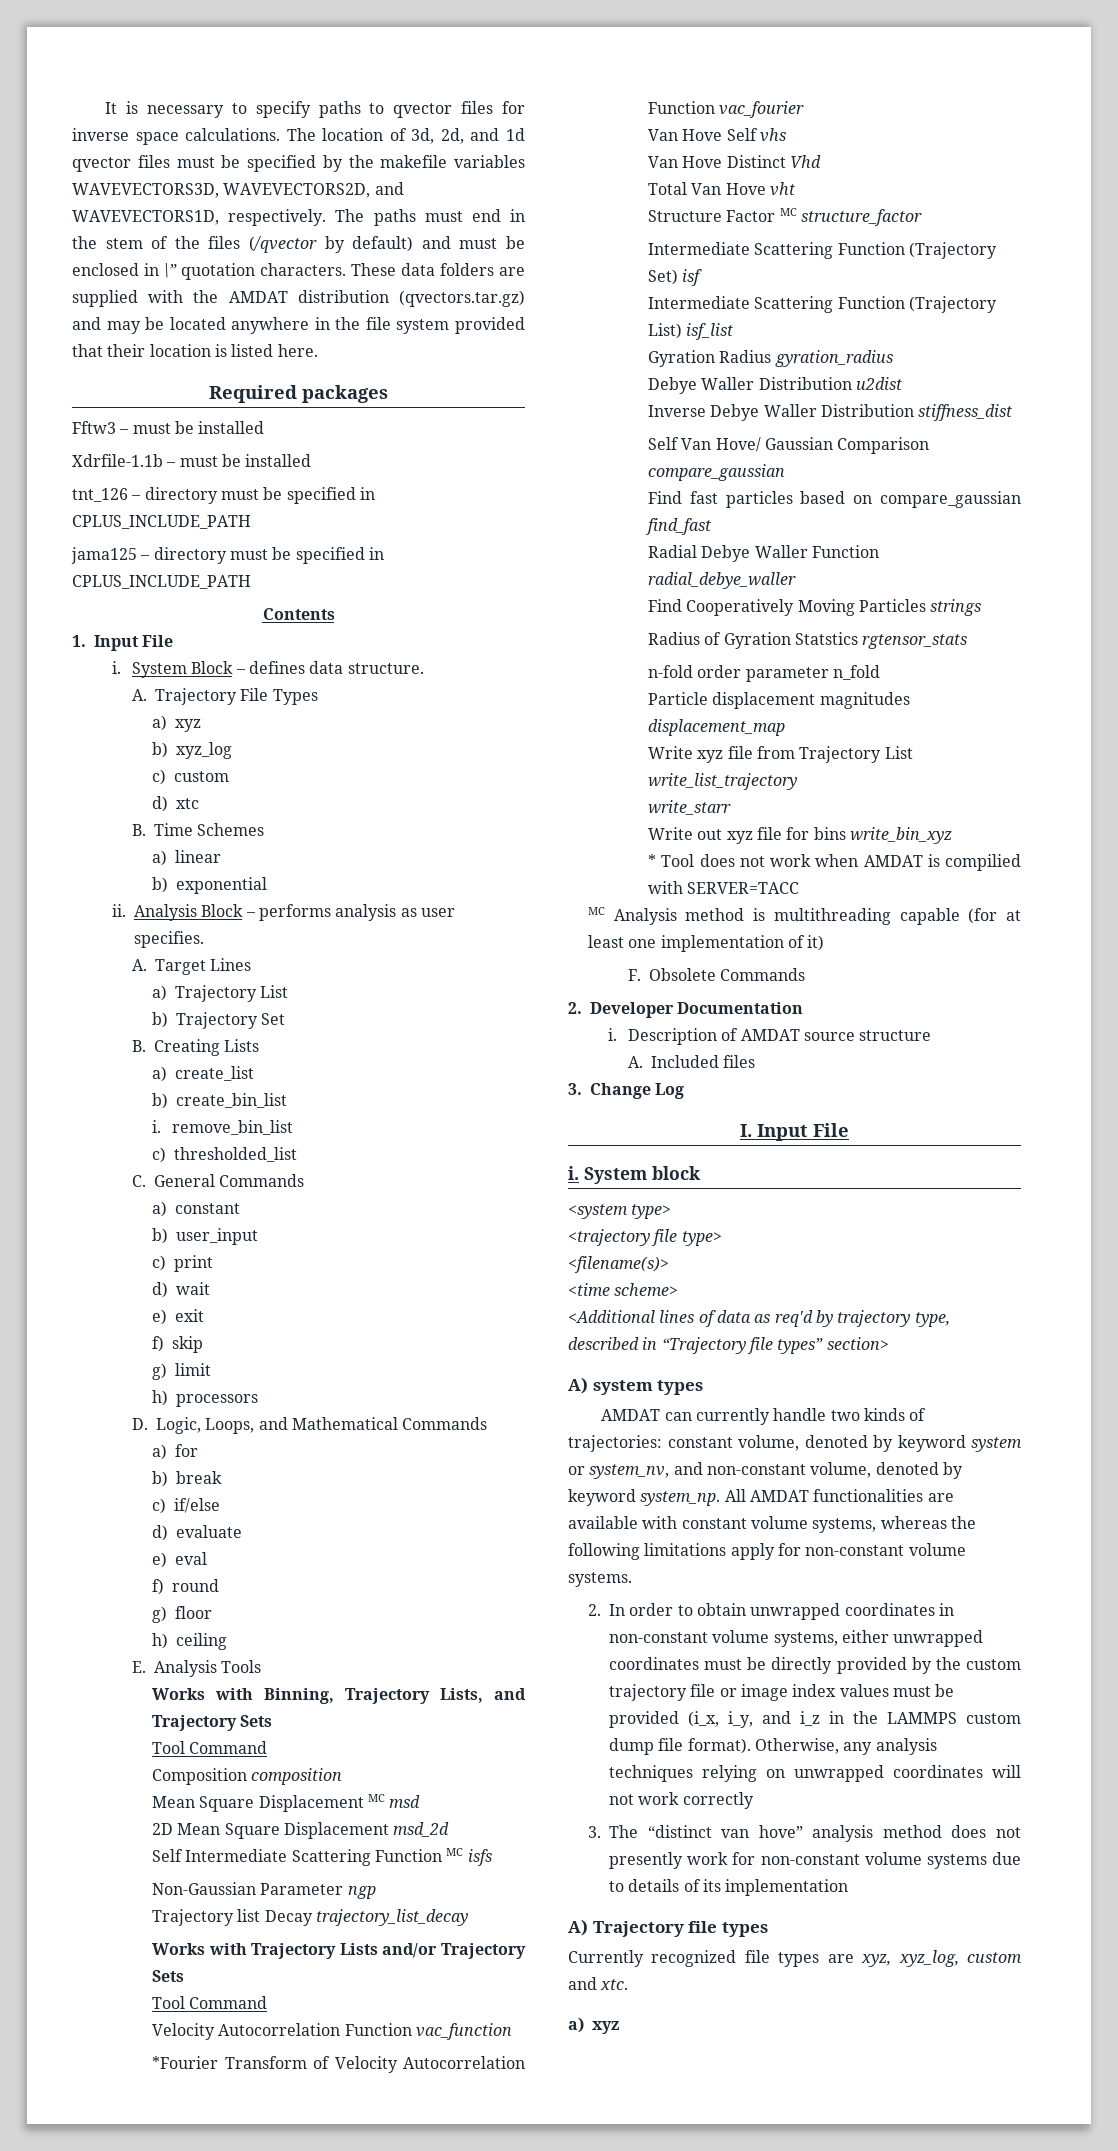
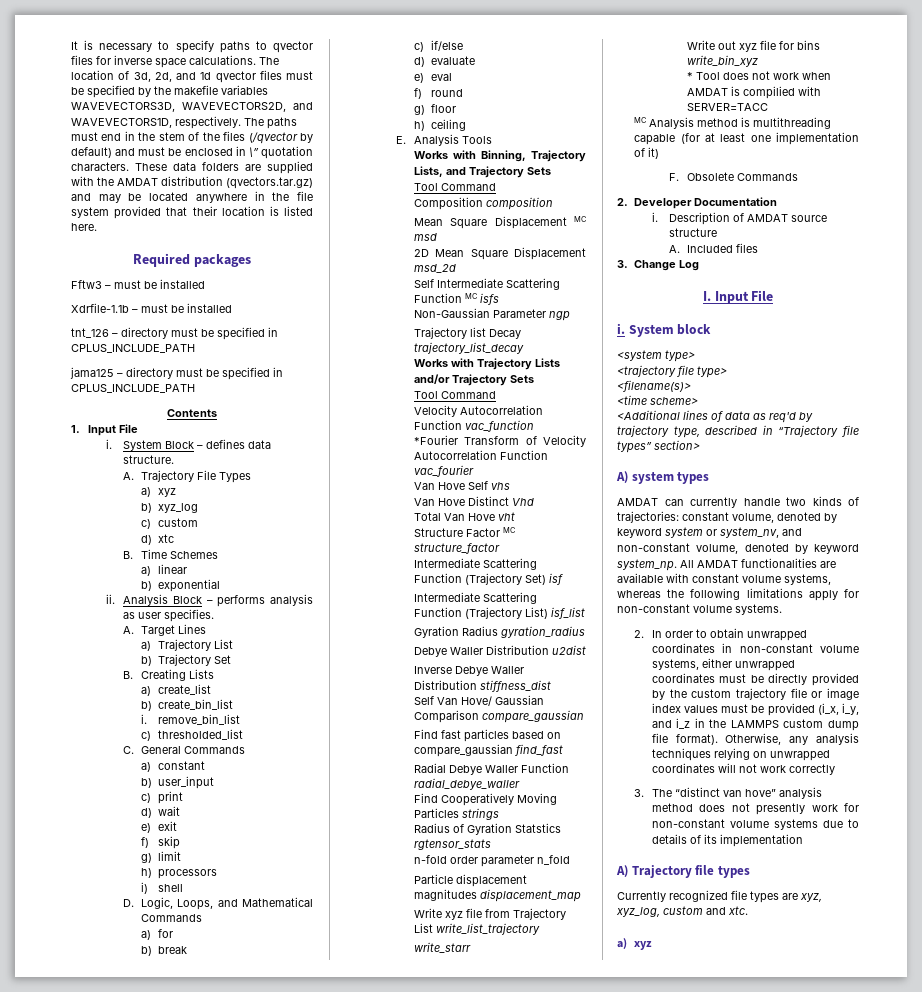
+ i) shell

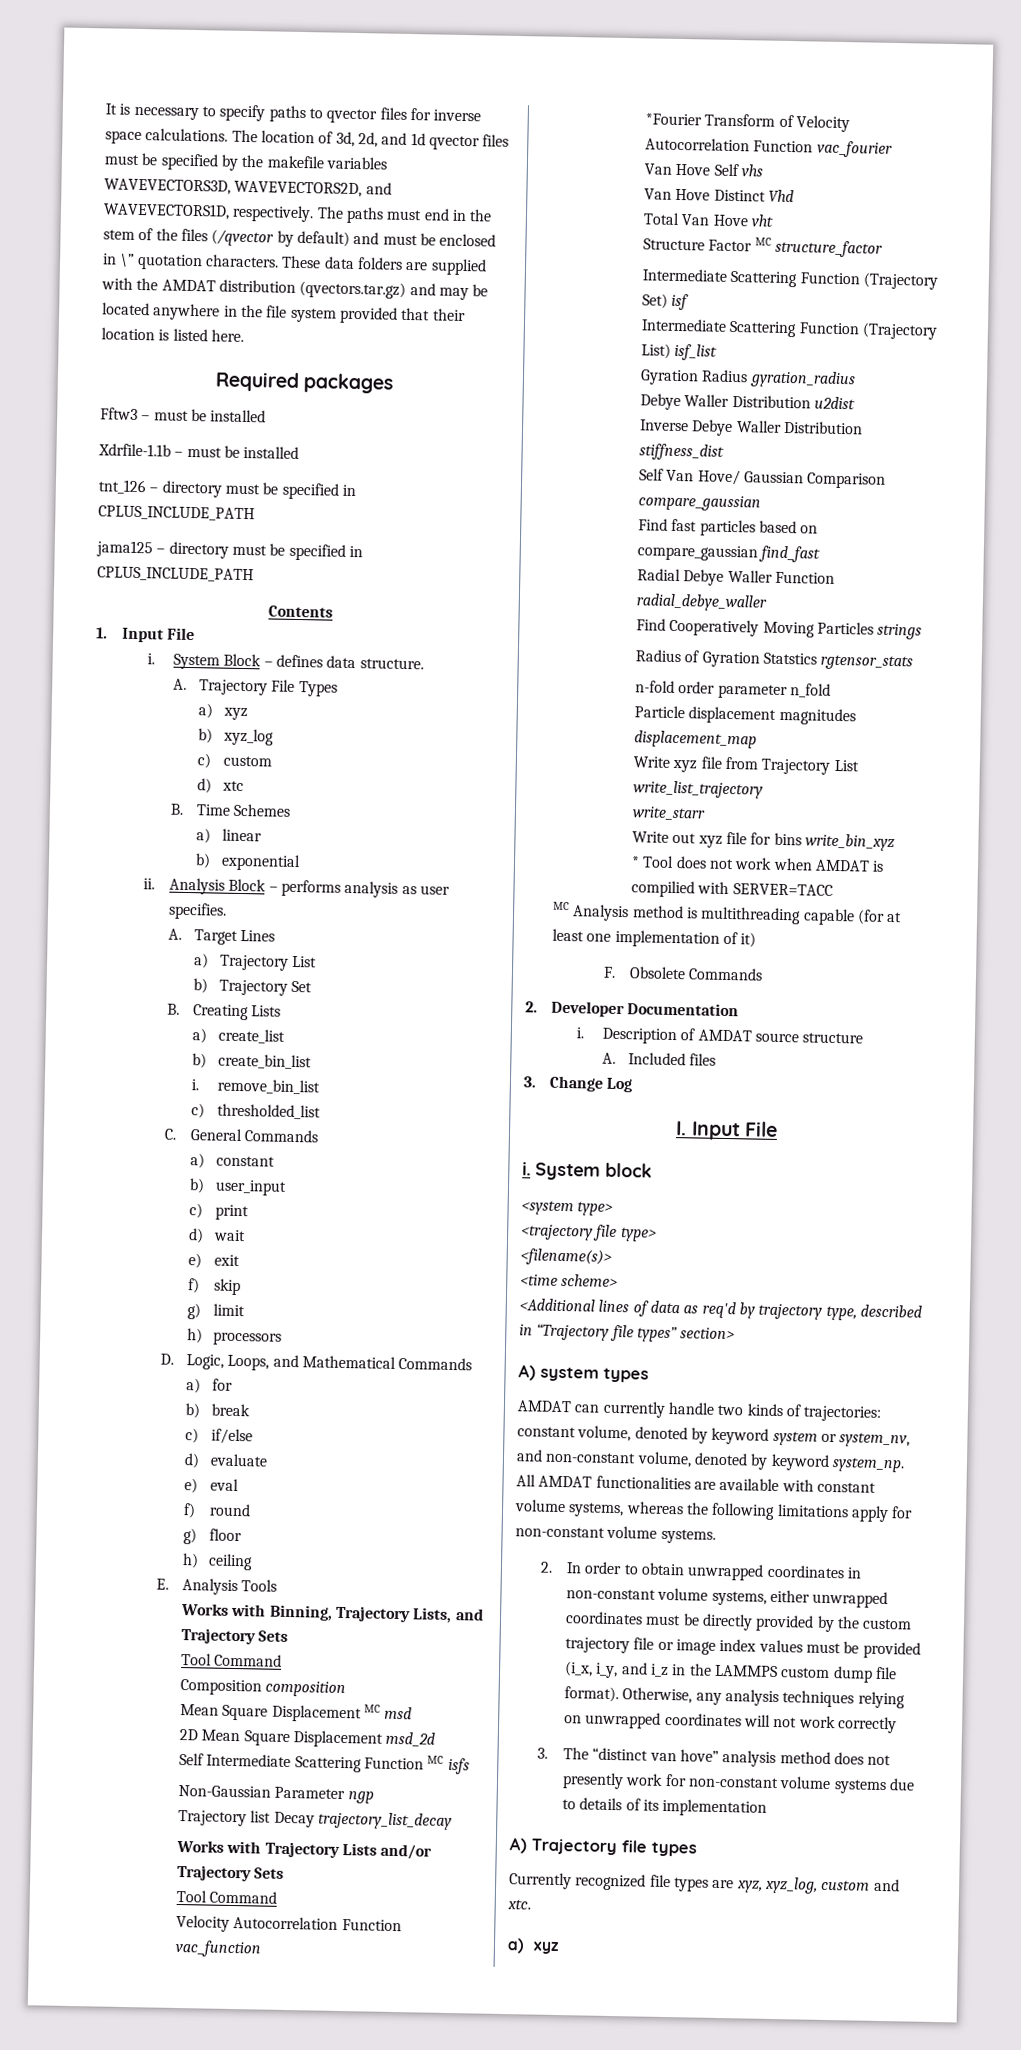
- i) shell

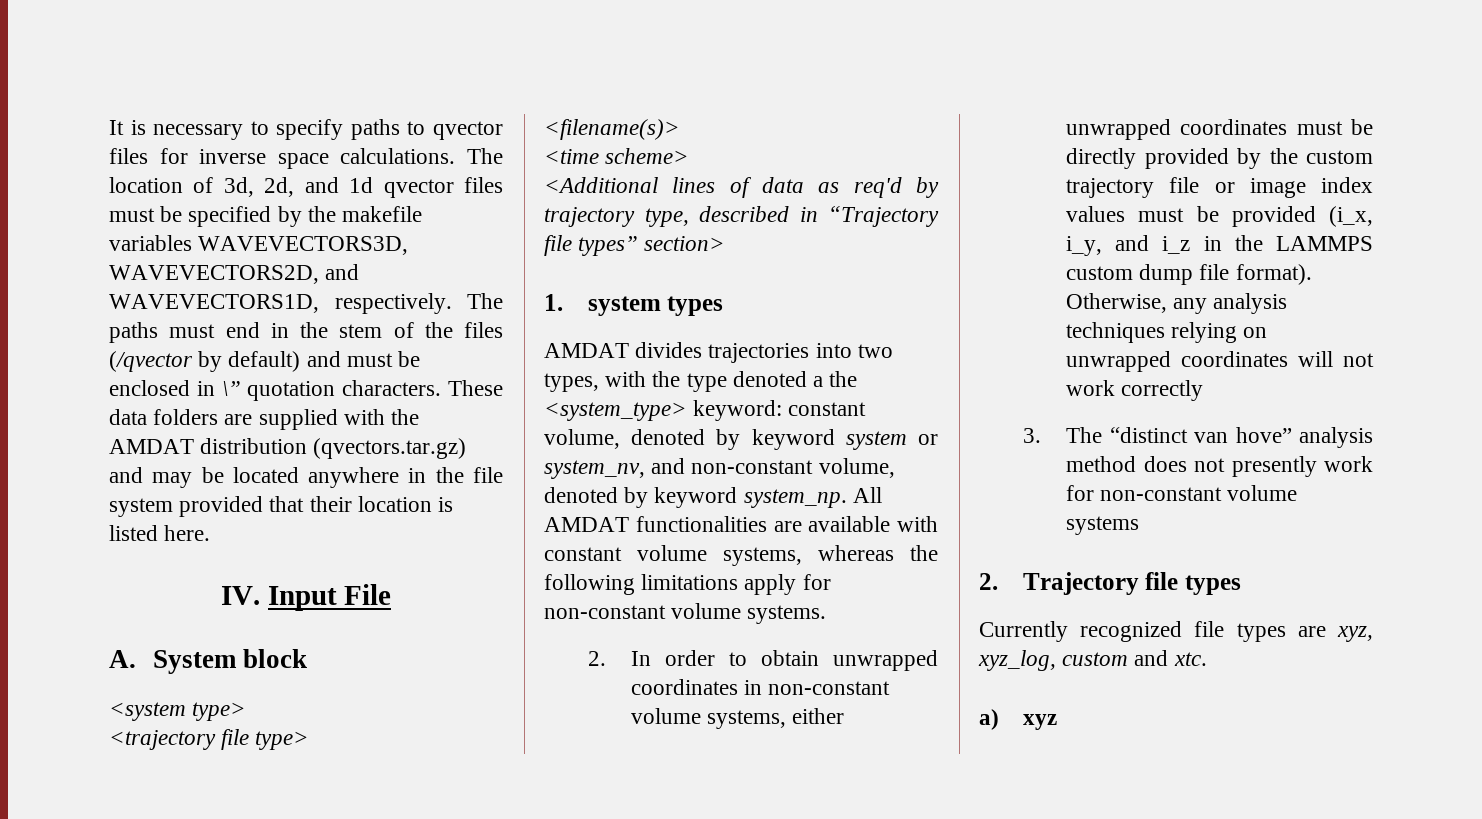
- Required packages
- Fftw3 – must be installed
- Xdrfile-1.1b – must be installed
- tnt_126 – directory must be specified in CPLUS_INCLUDE_PATH
- jama125 – directory must be specified in CPLUS_INCLUDE_PATH
- Contents
- 1. Input File
- i. System Block – defines data structure.
- A. Trajectory File Types
- a) xyz
- b) xyz_log
- c) custom
- d) xtc
- B. Time Schemes
- a) linear
- b) exponential
- ii. Analysis Block – performs analysis as user specifies.
- A. Target Lines
- a) Trajectory List
- b) Trajectory Set
- B. Creating Lists
- a) create_list
- b) create_bin_list
- i. remove_bin_list
- c) thresholded_list
- C. General Commands
- a) constant
- b) user_input
- c) print
- d) wait
- e) exit
- f) skip
- g) limit
- h) processors
- D. Logic, Loops, and Mathematical Commands
- a) for
- b) break
- c) if/else
- d) evaluate
- e) eval
- f) round
- g) floor
- h) ceiling
- E. Analysis Tools
- Works with Binning, Trajectory Lists, and Trajectory Sets
- Tool Command
- Composition composition
- Mean Square Displacement MC msd
- 2D Mean Square Displacement msd_2d
- Self Intermediate Scattering Function MC isfs
- Non-Gaussian Parameter ngp
- Trajectory list Decay trajectory_list_decay
- Works with Trajectory Lists and/or Trajectory Sets
- Tool Command
- Velocity Autocorrelation Function vac_function
- *Fourier Transform of Velocity Autocorrelation Function vac_fourier
- Van Hove Self vhs
- Van Hove Distinct Vhd
- Total Van Hove vht
- Structure Factor MC structure_factor
- Intermediate Scattering Function (Trajectory Set) isf
- Intermediate Scattering Function (Trajectory List) isf_list
- Gyration Radius gyration_radius
- Debye Waller Distribution u2dist
- Inverse Debye Waller Distribution stiffness_dist
- Self Van Hove/ Gaussian Comparison compare_gaussian
- Find fast particles based on compare_gaussian find_fast
- Radial Debye Waller Function radial_debye_waller
- Find Cooperatively Moving Particles strings
- Radius of Gyration Statstics rgtensor_stats
- n-fold order parameter n_fold
- Particle displacement magnitudes displacement_map
- Write xyz file from Trajectory List write_list_trajectory
- write_starr
- Write out xyz file for bins write_bin_xyz
- * Tool does not work when AMDAT is compilied with SERVER=TACC
- MC Analysis method is multithreading capable (for at least one implementation of it)
- F. Obsolete Commands
- 2. Developer Documentation
- i. Description of AMDAT source structure
- A. Included files
- 3. Change Log
- I. Input File
- i. System block
+ IV. Input File
+ A. System block
- A) system types
+ 1. system types
- AMDAT can currently handle two kinds of trajectories: constant volume, denoted by keyword system or system_nv, and non-constant volume, denoted by keyword system_np.
+ AMDAT divides trajectories into two types, with the type denoted a the <system_type> keyword: constant volume, denoted by keyword system or system_nv, and non-constant volume, denoted by keyword system_np.
- 3. The “distinct van hove” analysis method does not presently work for non-constant volume systems due to details of its implementation
- A) Trajectory file types
+ 3. The “distinct van hove” analysis method does not presently work for non-constant volume systems
+ 2. Trajectory file types

